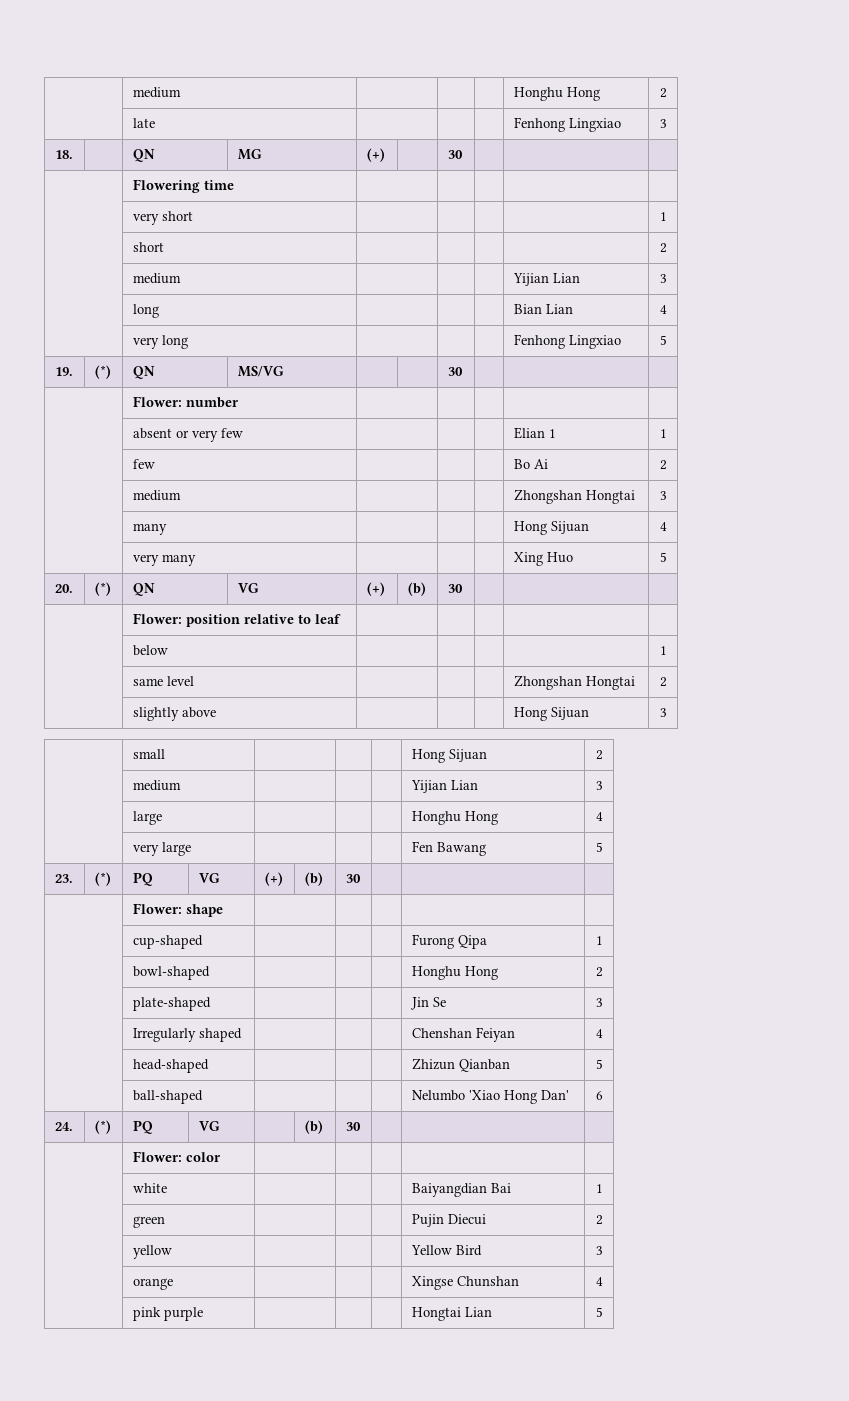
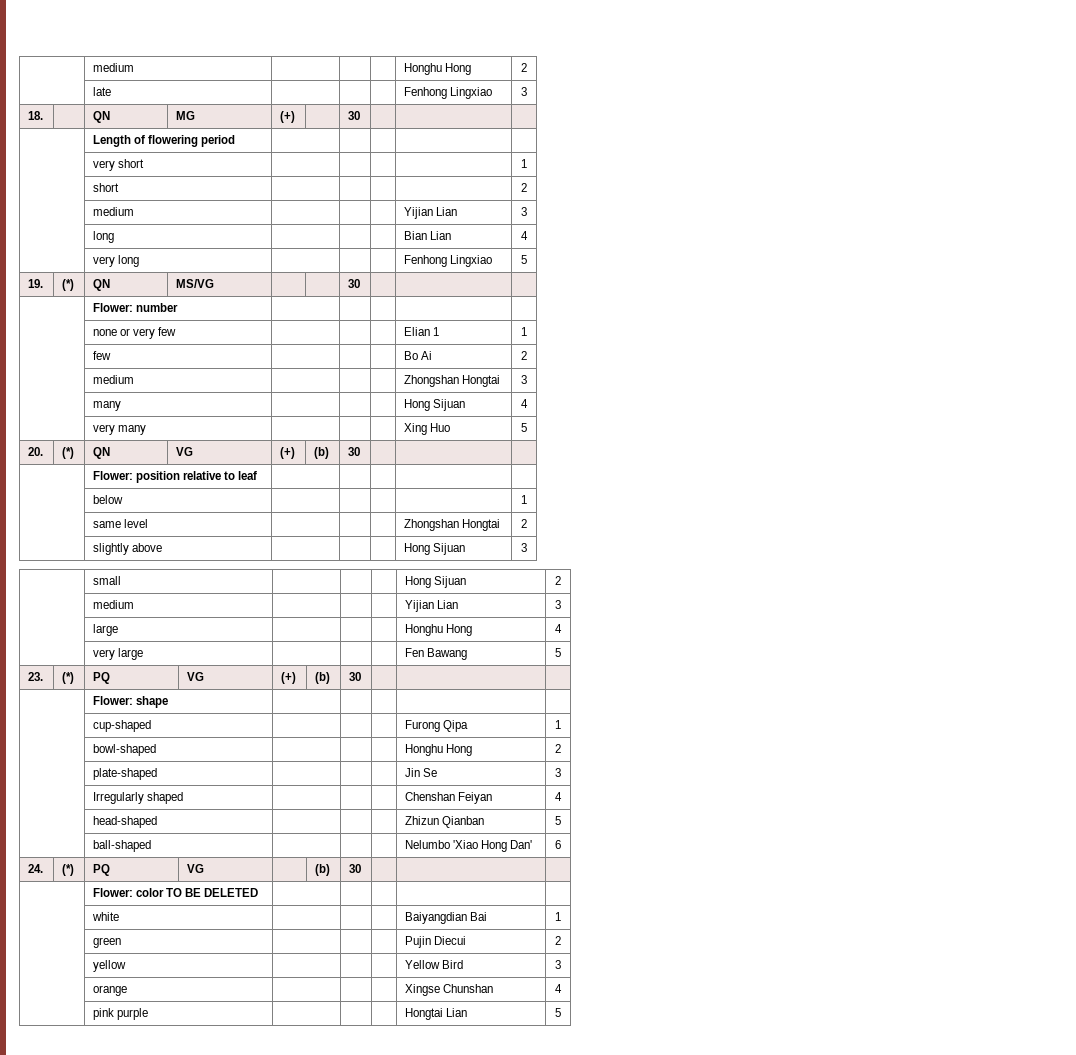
- | Flowering time | | | | |
+ | Length of flowering period | | | | |
- | absent or very few | | | | Elian 1 | 1
+ | none or very few | | | | Elian 1 | 1
- | Flower: color | | | | |
+ | Flower: color TO BE DELETED | | | | |

